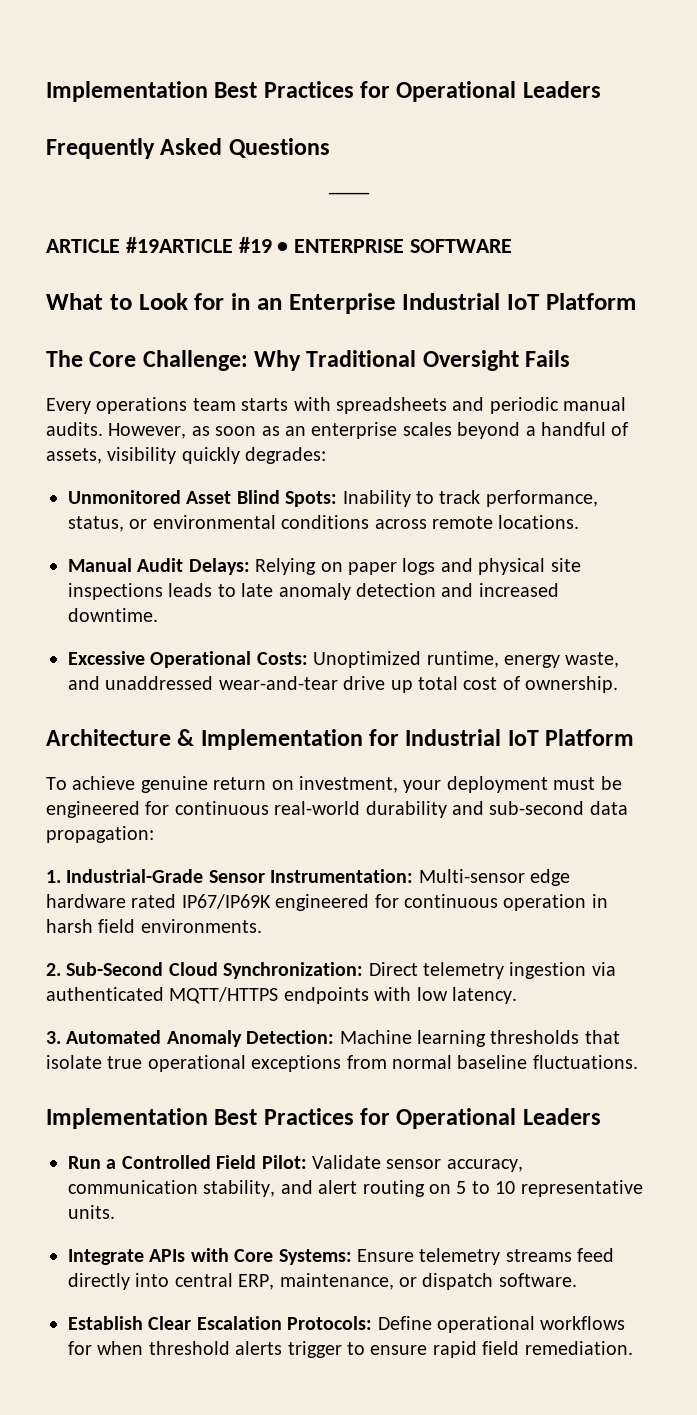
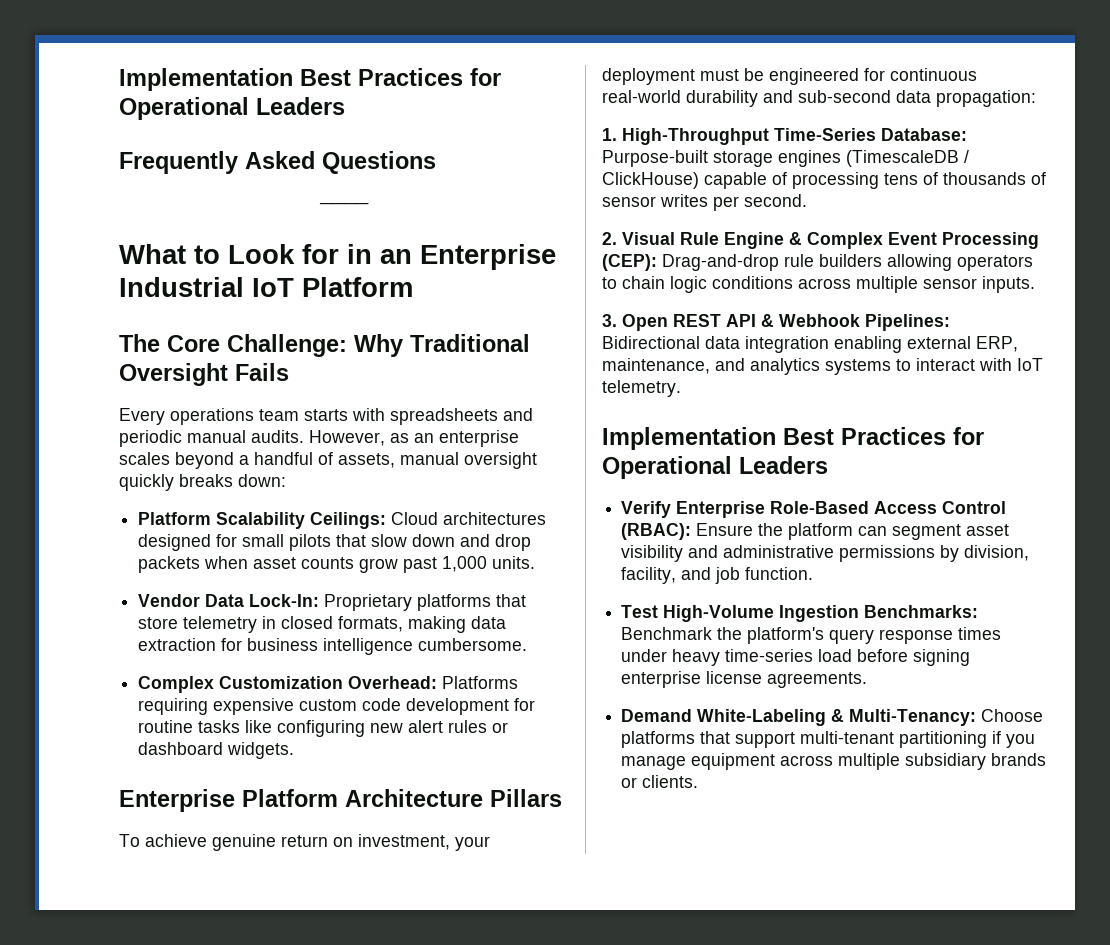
- ARTICLE #19ARTICLE #19 • ENTERPRISE SOFTWARE
- However, as soon as an enterprise scales beyond a handful of assets, visibility quickly degrades:
- Unmonitored Asset Blind Spots: Inability to track performance, status, or environmental conditions across remote locations.
- Manual Audit Delays: Relying on paper logs and physical site inspections leads to late anomaly detection and increased downtime.
- Excessive Operational Costs: Unoptimized runtime, energy waste, and unaddressed wear-and-tear drive up total cost of ownership.
- Architecture & Implementation for Industrial IoT Platform
+ However, as an enterprise scales beyond a handful of assets, manual oversight quickly breaks down:
+ Platform Scalability Ceilings: Cloud architectures designed for small pilots that slow down and drop packets when asset counts grow past 1,000 units.
+ Vendor Data Lock-In: Proprietary platforms that store telemetry in closed formats, making data extraction for business intelligence cumbersome.
+ Complex Customization Overhead: Platforms requiring expensive custom code development for routine tasks like configuring new alert rules or dashboard widgets.
+ Enterprise Platform Architecture Pillars
- 1. Industrial-Grade Sensor Instrumentation: Multi-sensor edge hardware rated IP67/IP69K engineered for continuous operation in harsh field environments.
- 2. Sub-Second Cloud Synchronization: Direct telemetry ingestion via authenticated MQTT/HTTPS endpoints with low latency.
- 3. Automated Anomaly Detection: Machine learning thresholds that isolate true operational exceptions from normal baseline fluctuations.
+ 1. High-Throughput Time-Series Database: Purpose-built storage engines (TimescaleDB / ClickHouse) capable of processing tens of thousands of sensor writes per second.
+ 2. Visual Rule Engine & Complex Event Processing (CEP): Drag-and-drop rule builders allowing operators to chain logic conditions across multiple sensor inputs.
+ 3. Open REST API & Webhook Pipelines: Bidirectional data integration enabling external ERP, maintenance, and analytics systems to interact with IoT telemetry.
  Implementation Best Practices for Operational Leaders
- Run a Controlled Field Pilot: Validate sensor accuracy, communication stability, and alert routing on 5 to 10 representative units.
- Integrate APIs with Core Systems: Ensure telemetry streams feed directly into central ERP, maintenance, or dispatch software.
- Establish Clear Escalation Protocols: Define operational workflows for when threshold alerts trigger to ensure rapid field remediation.
+ Verify Enterprise Role-Based Access Control (RBAC): Ensure the platform can segment asset visibility and administrative permissions by division, facility, and job function.
+ Test High-Volume Ingestion Benchmarks: Benchmark the platform's query response times under heavy time-series load before signing enterprise license agreements.
+ Demand White-Labeling & Multi-Tenancy: Choose platforms that support multi-tenant partitioning if you manage equipment across multiple subsidiary brands or clients.

